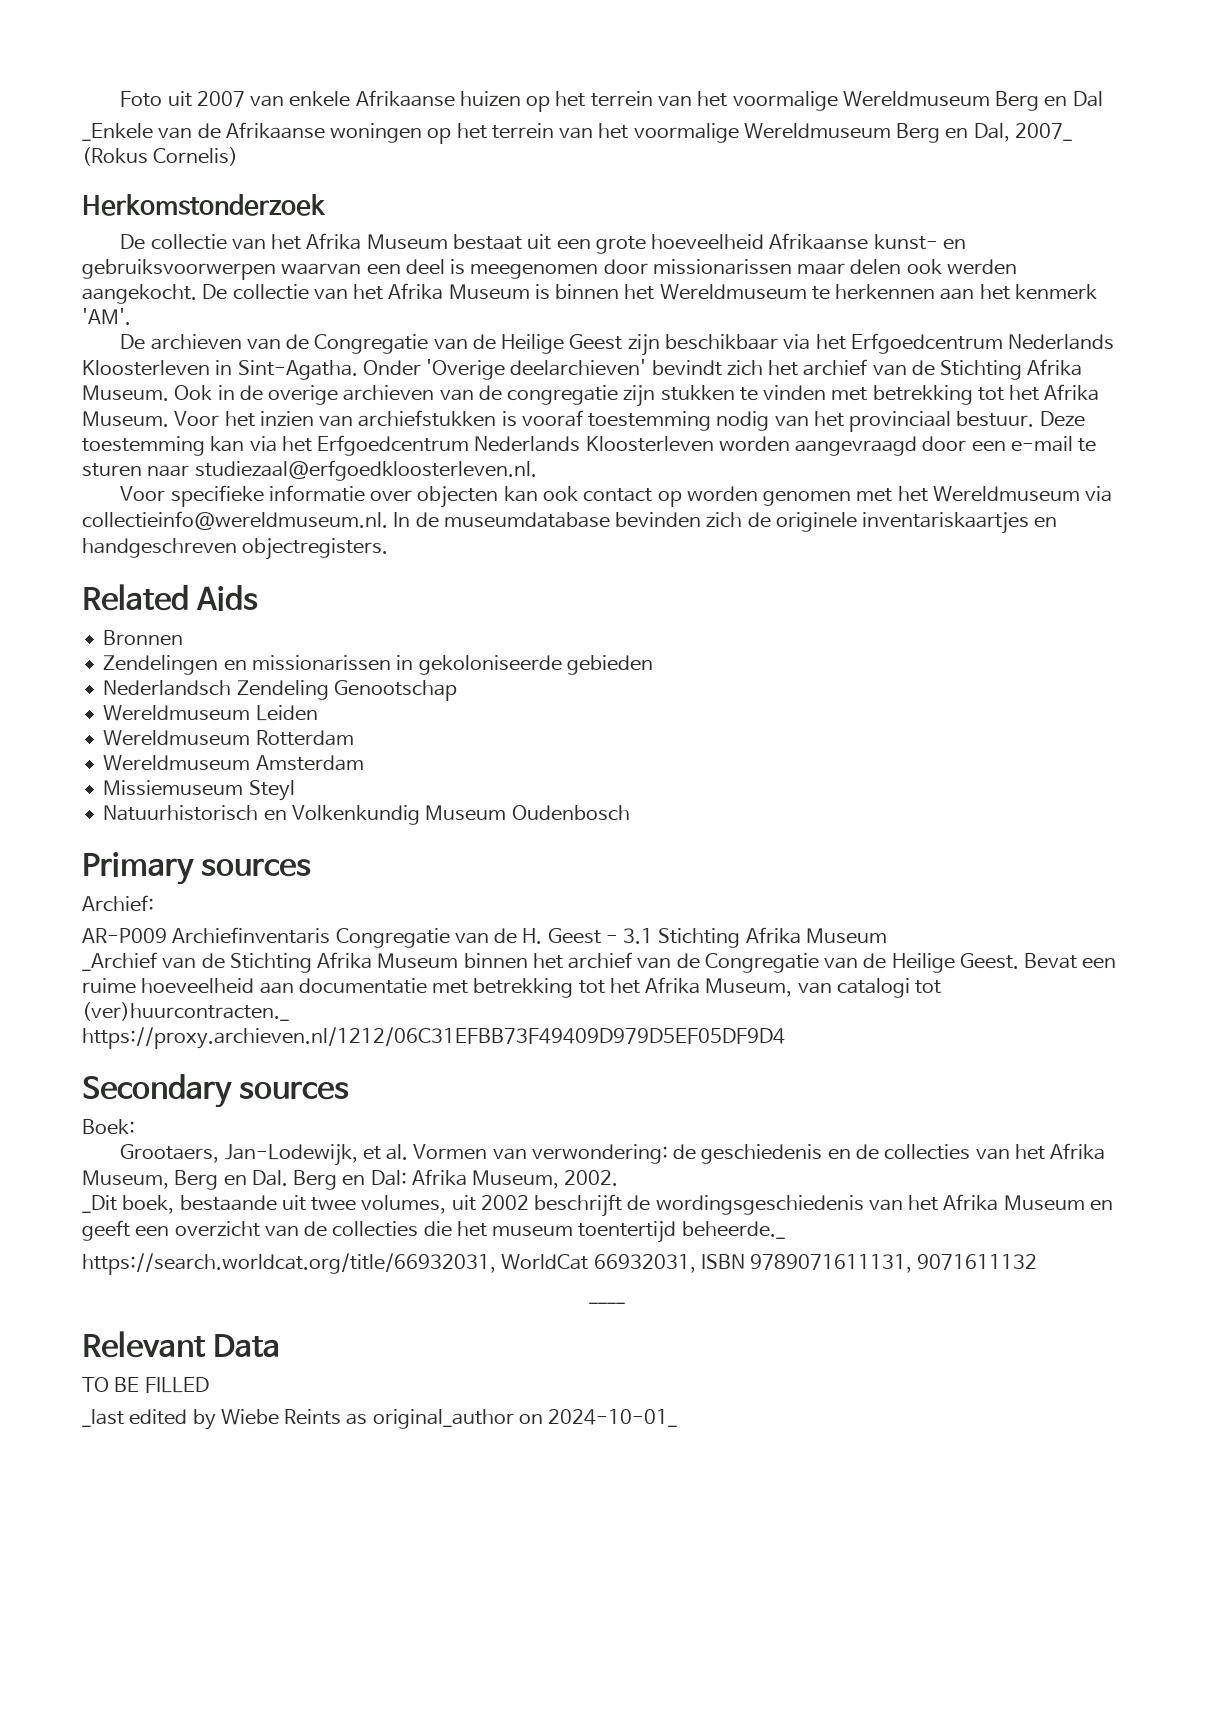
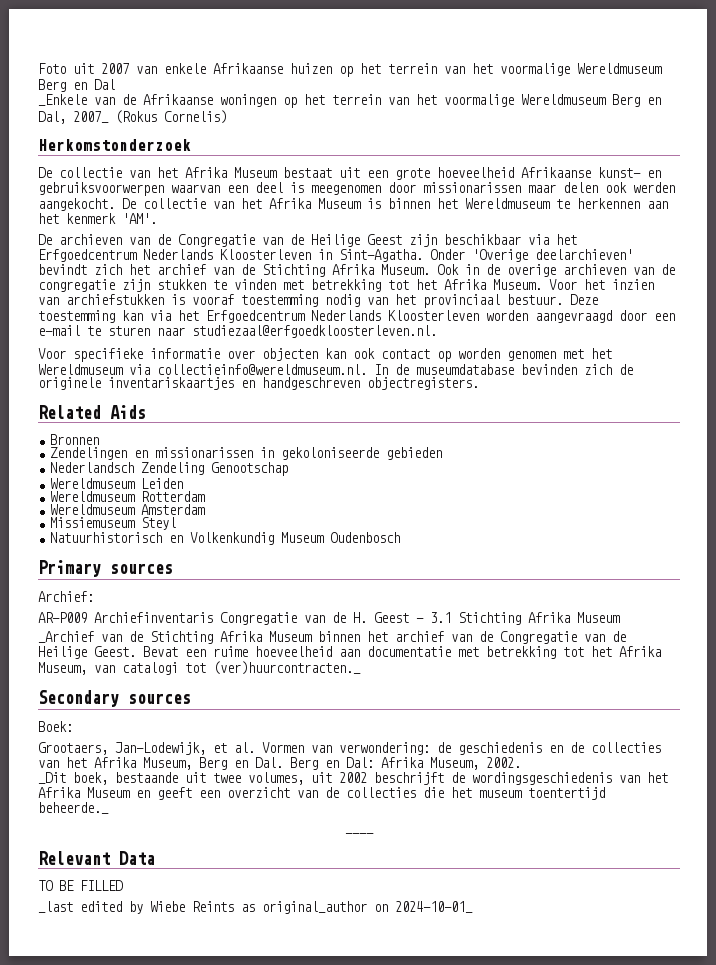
- https://proxy.archieven.nl/1212/06C31EFBB73F49409D979D5EF05DF9D4
- https://search.worldcat.org/title/66932031, WorldCat 66932031, ISBN 9789071611131, 9071611132

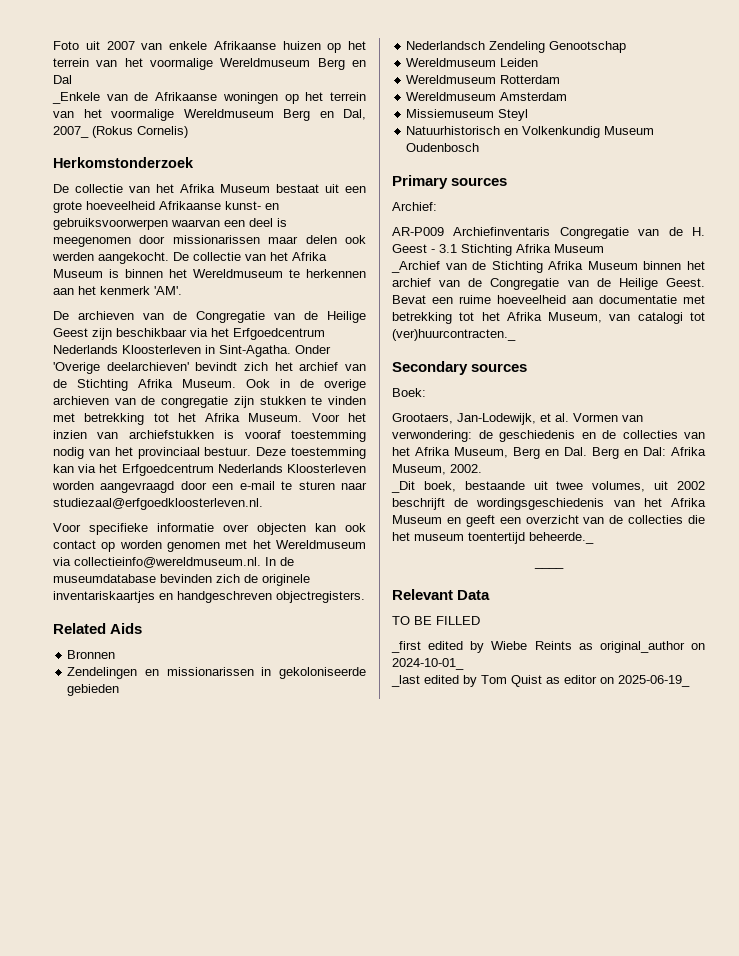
- _last edited by Wiebe Reints as original_author on 2024-10-01_
+ _first edited by Wiebe Reints as original_author on 2024-10-01_
+ _last edited by Tom Quist as editor on 2025-06-19_

